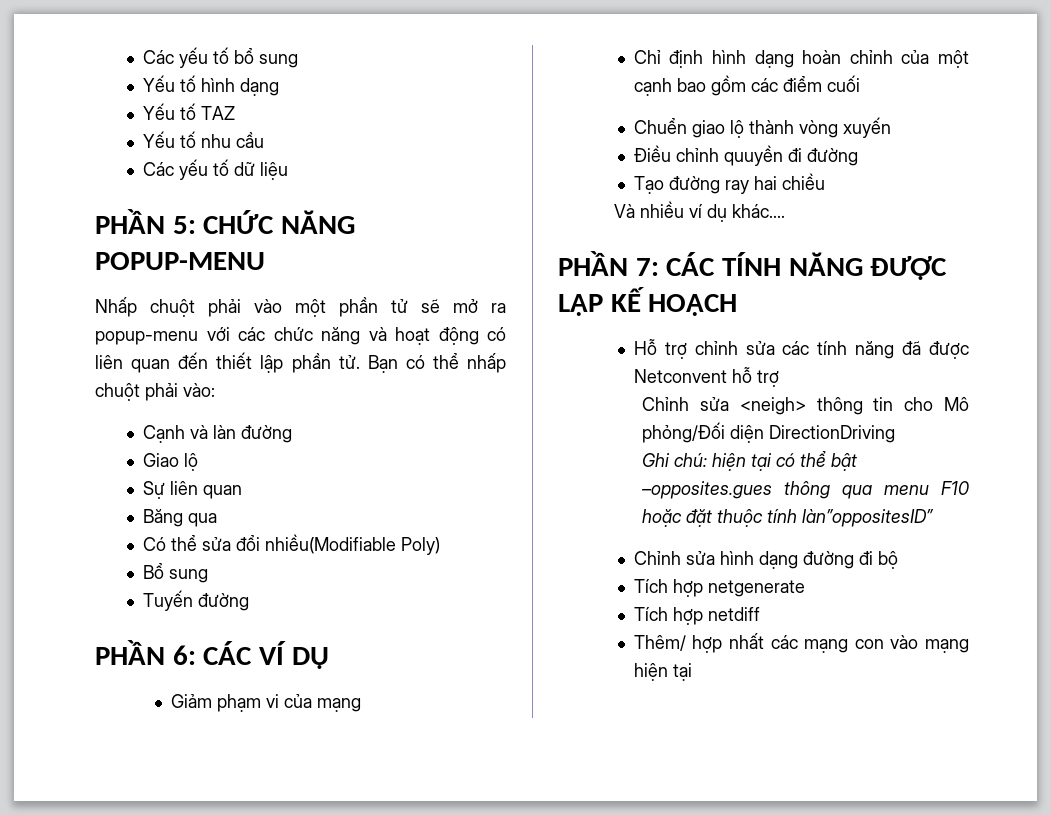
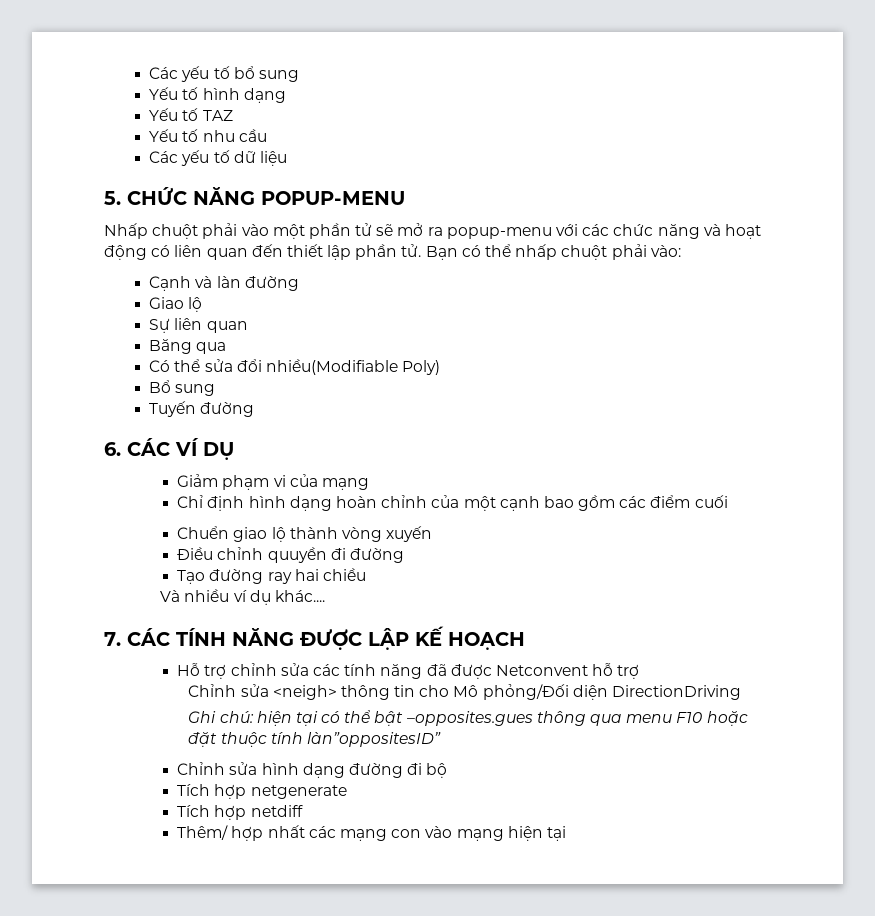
- PHẦN 5: CHỨC NĂNG POPUP-MENU
+ 5. CHỨC NĂNG POPUP-MENU
- PHẦN 6: CÁC VÍ DỤ
+ 6. CÁC VÍ DỤ
- PHẦN 7: CÁC TÍNH NĂNG ĐƯỢC LẬP KẾ HOẠCH
+ 7. CÁC TÍNH NĂNG ĐƯỢC LẬP KẾ HOẠCH

